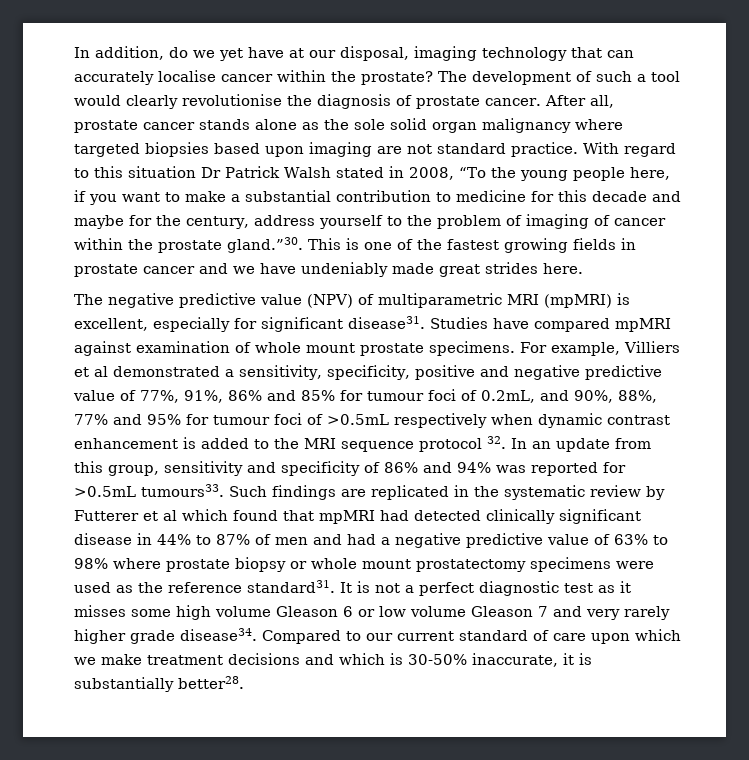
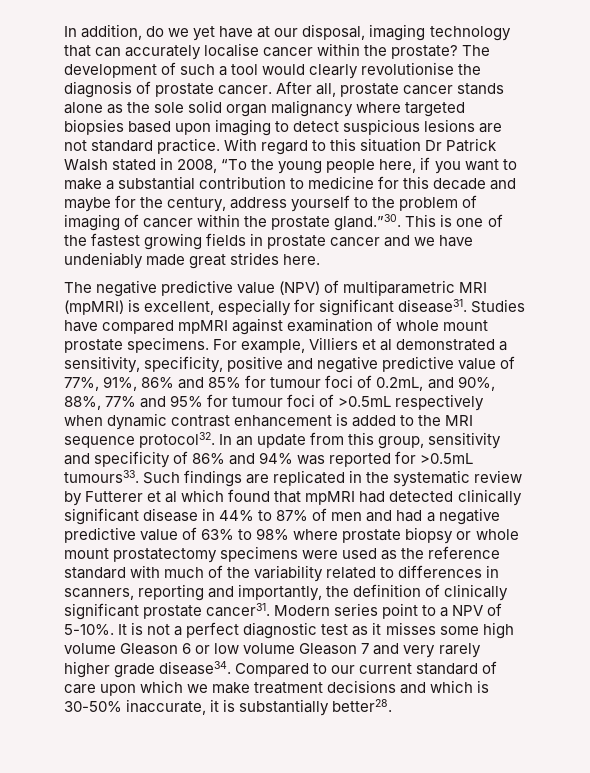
- After all, prostate cancer stands alone as the sole solid organ malignancy where targeted biopsies based upon imaging are not standard practice.
+ After all, prostate cancer stands alone as the sole solid organ malignancy where targeted biopsies based upon imaging to detect suspicious lesions are not standard practice.
- For example, Villiers et al demonstrated a sensitivity, specificity, positive and negative predictive value of 77%, 91%, 86% and 85% for tumour foci of 0.2mL, and 90%, 88%, 77% and 95% for tumour foci of >0.5mL respectively when dynamic contrast enhancement is added to the MRI sequence protocol 32. In an update from this group, sensitivity and specificity of 86% and 94% was reported for >0.5mL tumours33.
+ For example, Villiers et al demonstrated a sensitivity, specificity, positive and negative predictive value of 77%, 91%, 86% and 85% for tumour foci of 0.2mL, and 90%, 88%, 77% and 95% for tumour foci of >0.5mL respectively when dynamic contrast enhancement is added to the MRI sequence protocol32. In an update from this group, sensitivity and specificity of 86% and 94% was reported for >0.5mL tumours33.
- Such findings are replicated in the systematic review by Futterer et al which found that mpMRI had detected clinically significant disease in 44% to 87% of men and had a negative predictive value of 63% to 98% where prostate biopsy or whole mount prostatectomy specimens were used as the reference standard31.
+ Such findings are replicated in the systematic review by Futterer et al which found that mpMRI had detected clinically significant disease in 44% to 87% of men and had a negative predictive value of 63% to 98% where prostate biopsy or whole mount prostatectomy specimens were used as the reference standard with much of the variability related to differences in scanners, reporting and importantly, the definition of clinically significant prostate cancer31. Modern series point to a NPV of 5-10%.

